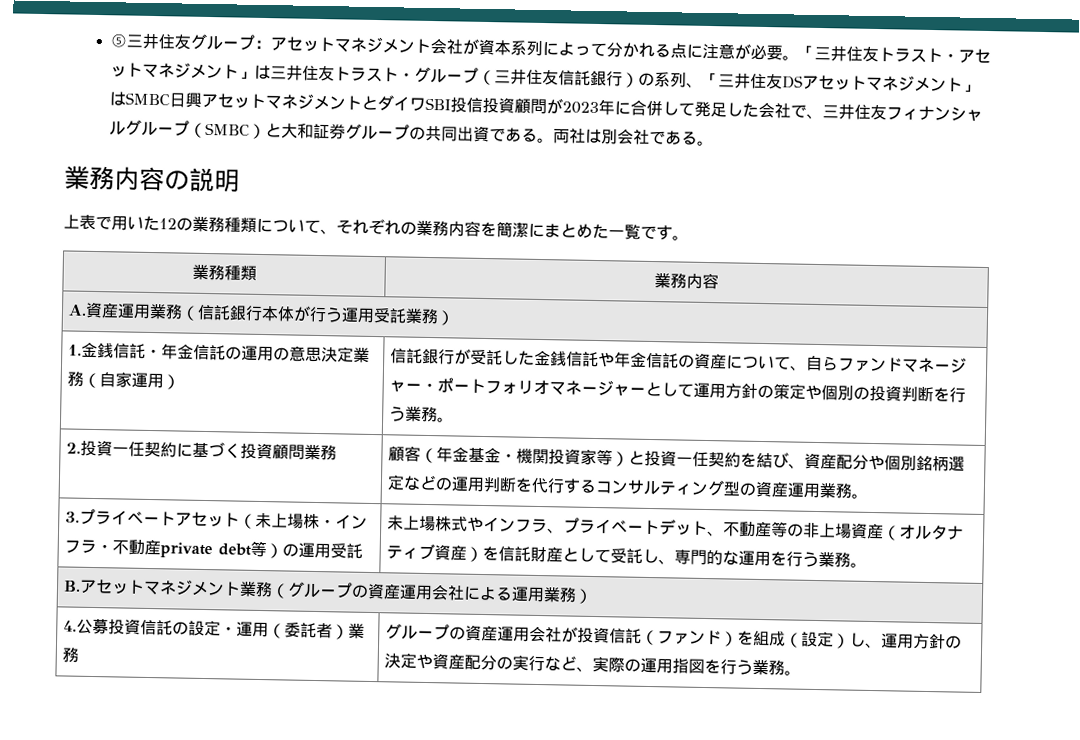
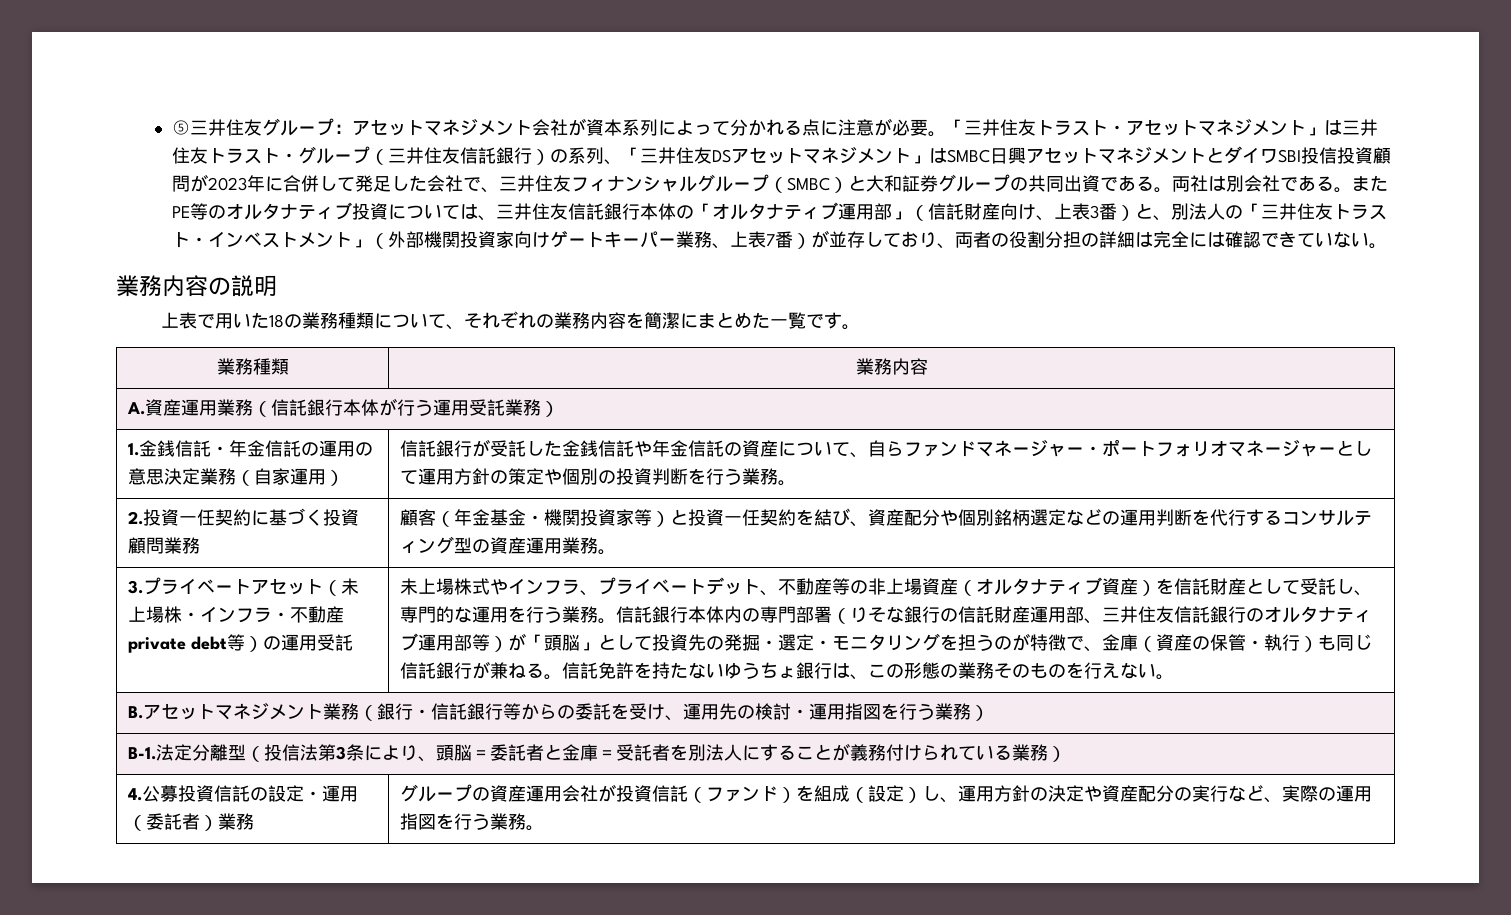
+ またPE等のオルタナティブ投資については、三井住友信託銀行本体の「オルタナティブ運用部」（信託財産向け、上表3番）と、別法人の「三井住友トラスト・インベストメント」（外部機関投資家向けゲートキーパー業務、上表7番）が並存しており、両者の役割分担の詳細は完全には確認できていない。
- 上表で用いた12の業務種類について、それぞれの業務内容を簡潔にまとめた一覧です。
+ 上表で用いた18の業務種類について、それぞれの業務内容を簡潔にまとめた一覧です。
+ 信託銀行本体内の専門部署（りそな銀行の信託財産運用部、三井住友信託銀行のオルタナティブ運用部等）が「頭脳」として投資先の発掘・選定・モニタリングを担うのが特徴で、金庫（資産の保管・執行）も同じ信託銀行が兼ねる。信託免許を持たないゆうちょ銀行は、この形態の業務そのものを行えない。
- B.アセットマネジメント業務（グループの資産運用会社による運用業務）
+ B.アセットマネジメント業務（銀行・信託銀行等からの委託を受け、運用先の検討・運用指図を行う業務）
+ B-1.法定分離型（投信法第3条により、頭脳＝委託者と金庫＝受託者を別法人にすることが義務付けられている業務）

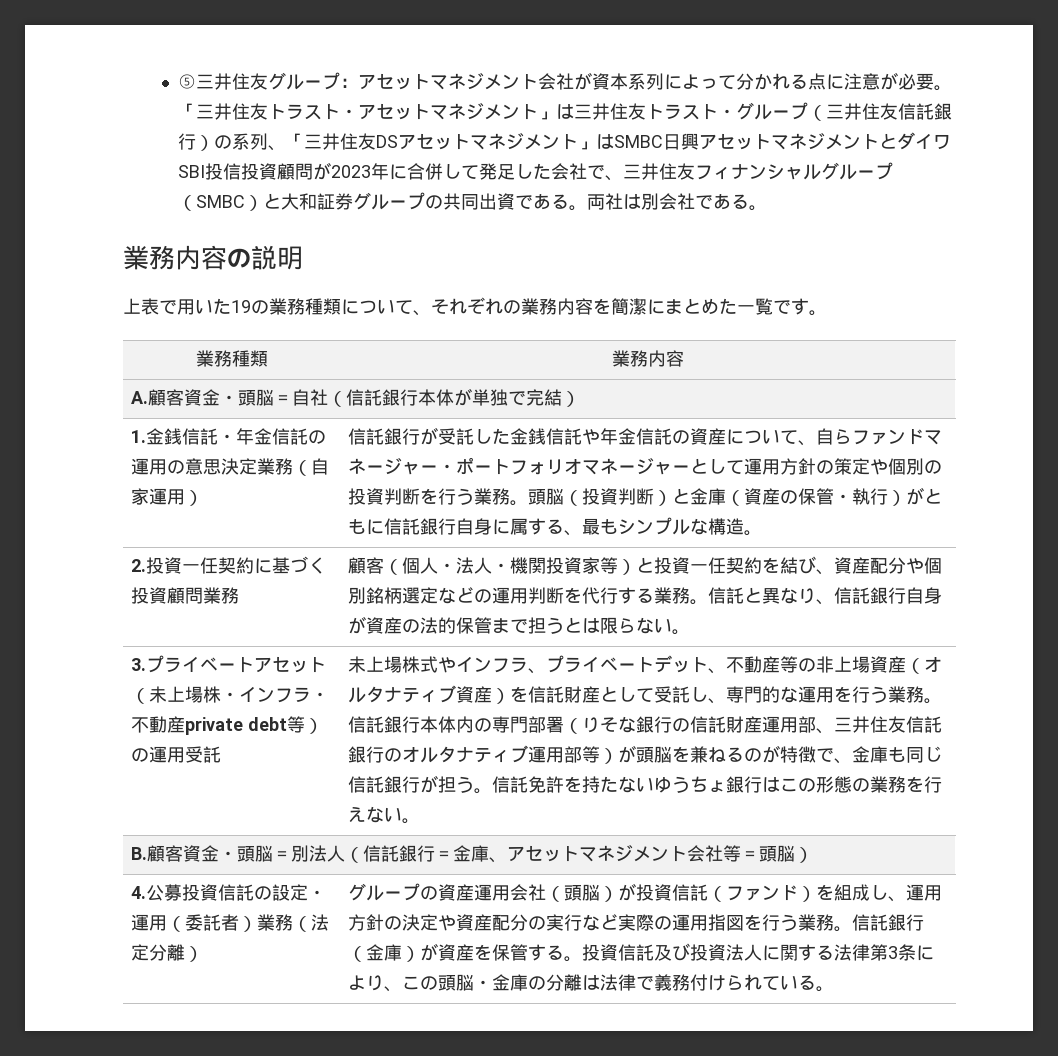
- またPE等のオルタナティブ投資については、三井住友信託銀行本体の「オルタナティブ運用部」（信託財産向け、上表3番）と、別法人の「三井住友トラスト・インベストメント」（外部機関投資家向けゲートキーパー業務、上表7番）が並存しており、両者の役割分担の詳細は完全には確認できていない。
- 上表で用いた18の業務種類について、それぞれの業務内容を簡潔にまとめた一覧です。
+ 上表で用いた19の業務種類について、それぞれの業務内容を簡潔にまとめた一覧です。
- A.資産運用業務（信託銀行本体が行う運用受託業務）
+ A.顧客資金・頭脳＝自社（信託銀行本体が単独で完結）
+ 頭脳（投資判断）と金庫（資産の保管・執行）がともに信託銀行自身に属する、最もシンプルな構造。
- 顧客（年金基金・機関投資家等）と投資一任契約を結び、資産配分や個別銘柄選定などの運用判断を代行するコンサルティング型の資産運用業務。
+ 顧客（個人・法人・機関投資家等）と投資一任契約を結び、資産配分や個別銘柄選定などの運用判断を代行する業務。信託と異なり、信託銀行自身が資産の法的保管まで担うとは限らない。
- 信託銀行本体内の専門部署（りそな銀行の信託財産運用部、三井住友信託銀行のオルタナティブ運用部等）が「頭脳」として投資先の発掘・選定・モニタリングを担うのが特徴で、金庫（資産の保管・執行）も同じ信託銀行が兼ねる。
+ 信託銀行本体内の専門部署（りそな銀行の信託財産運用部、三井住友信託銀行のオルタナティブ運用部等）が頭脳を兼ねるのが特徴で、金庫も同じ信託銀行が担う。
- 信託免許を持たないゆうちょ銀行は、この形態の業務そのものを行えない。
+ 信託免許を持たないゆうちょ銀行はこの形態の業務を行えない。
- B.アセットマネジメント業務（銀行・信託銀行等からの委託を受け、運用先の検討・運用指図を行う業務）
- B-1.法定分離型（投信法第3条により、頭脳＝委託者と金庫＝受託者を別法人にすることが義務付けられている業務）
+ B.顧客資金・頭脳＝別法人（信託銀行＝金庫、アセットマネジメント会社等＝頭脳）
- 4.公募投資信託の設定・運用（委託者）業務
+ 4.公募投資信託の設定・運用（委託者）業務（法定分離）
- グループの資産運用会社が投資信託（ファンド）を組成（設定）し、運用方針の決定や資産配分の実行など、実際の運用指図を行う業務。
+ グループの資産運用会社（頭脳）が投資信託（ファンド）を組成し、運用方針の決定や資産配分の実行など実際の運用指図を行う業務。
+ 信託銀行（金庫）が資産を保管する。投資信託及び投資法人に関する法律第3条により、この頭脳・金庫の分離は法律で義務付けられている。

